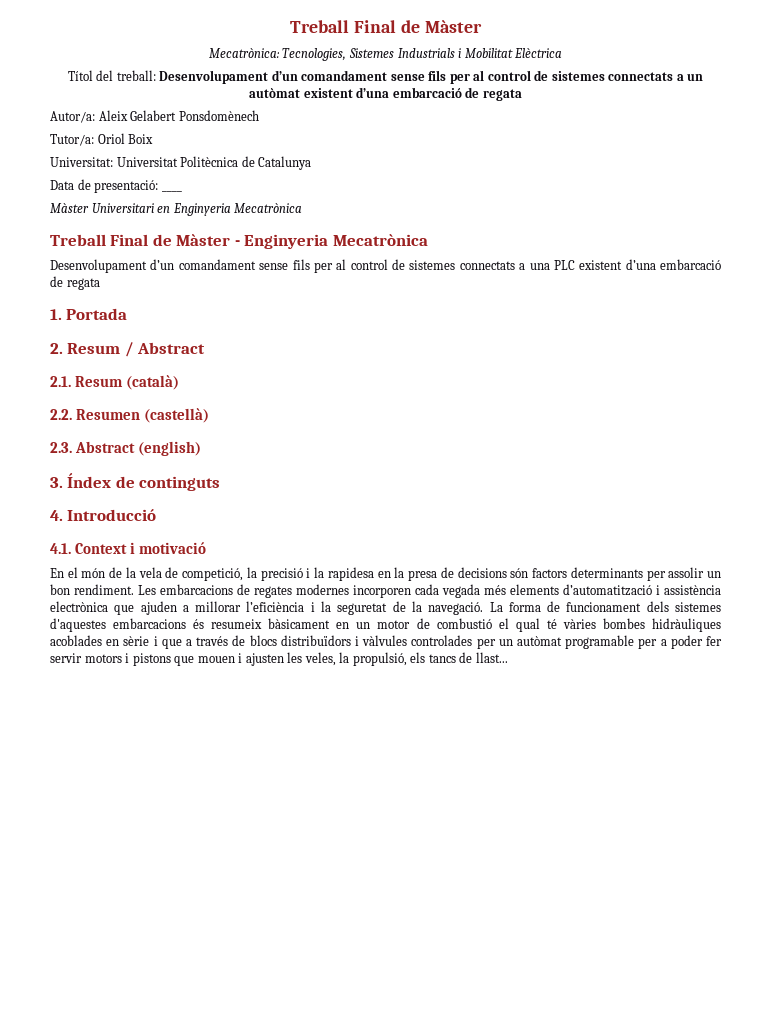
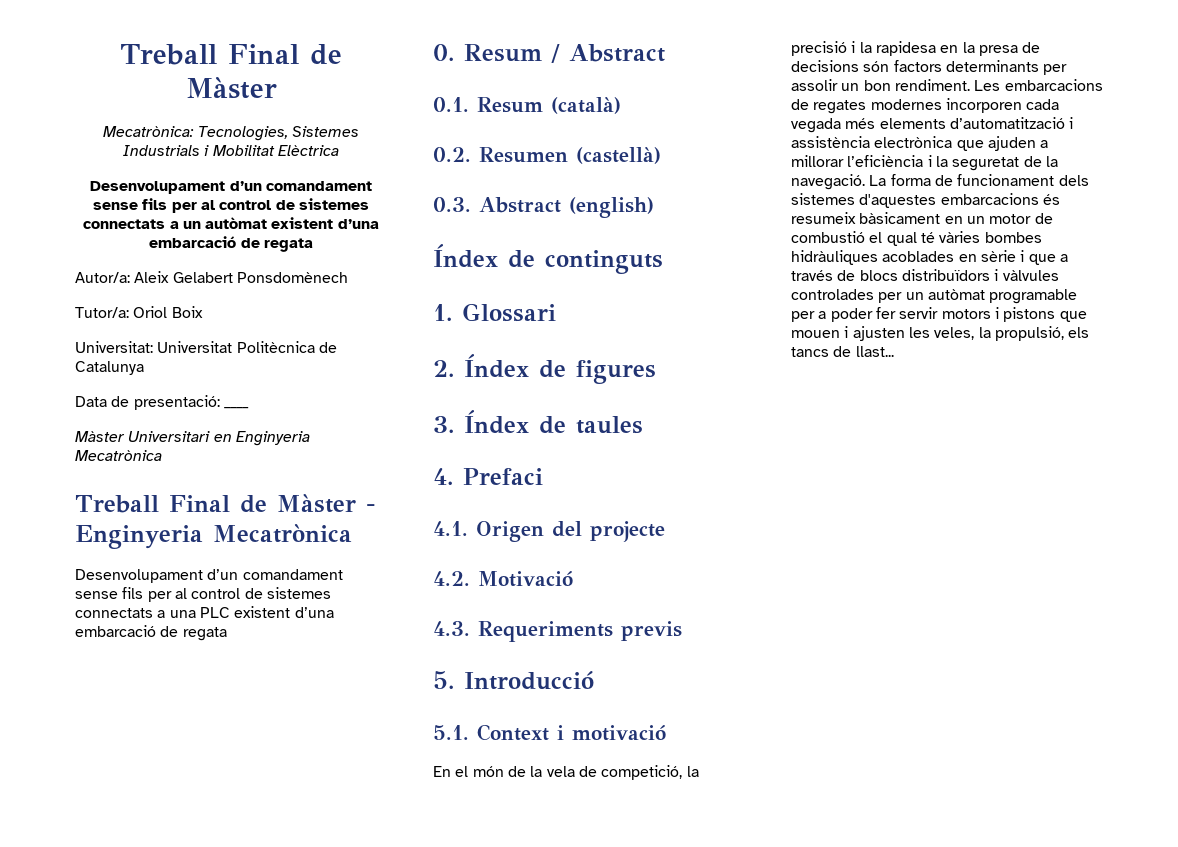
- Títol del treball: Desenvolupament d’un comandament sense fils per al control de sistemes connectats a un autòmat existent d’una embarcació de regata
+ Desenvolupament d’un comandament sense fils per al control de sistemes connectats a un autòmat existent d’una embarcació de regata
- 1. Portada
- 2. Resum / Abstract
+ 0. Resum / Abstract
- 2.1. Resum (català)
+ 0.1. Resum (català)
- 2.2. Resumen (castellà)
+ 0.2. Resumen (castellà)
- 2.3. Abstract (english)
+ 0.3. Abstract (english)
+ Índex de continguts
+ 1. Glossari
+ 2. Índex de figures
- 3. Índex de continguts
+ 3. Índex de taules
- 4. Introducció
+ 4. Prefaci
+ 4.1. Origen del projecte
+ 4.2. Motivació
+ 4.3. Requeriments previs
+ 5. Introducció
- 4.1. Context i motivació
+ 5.1. Context i motivació

